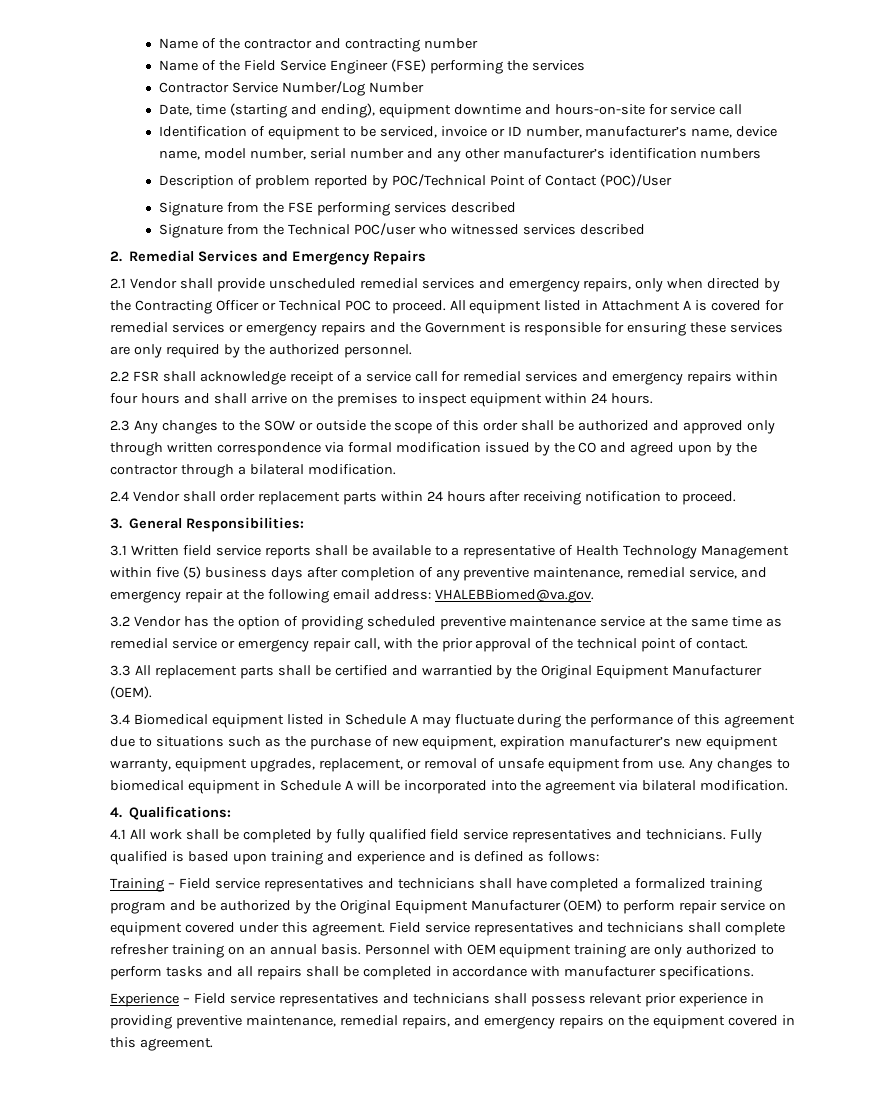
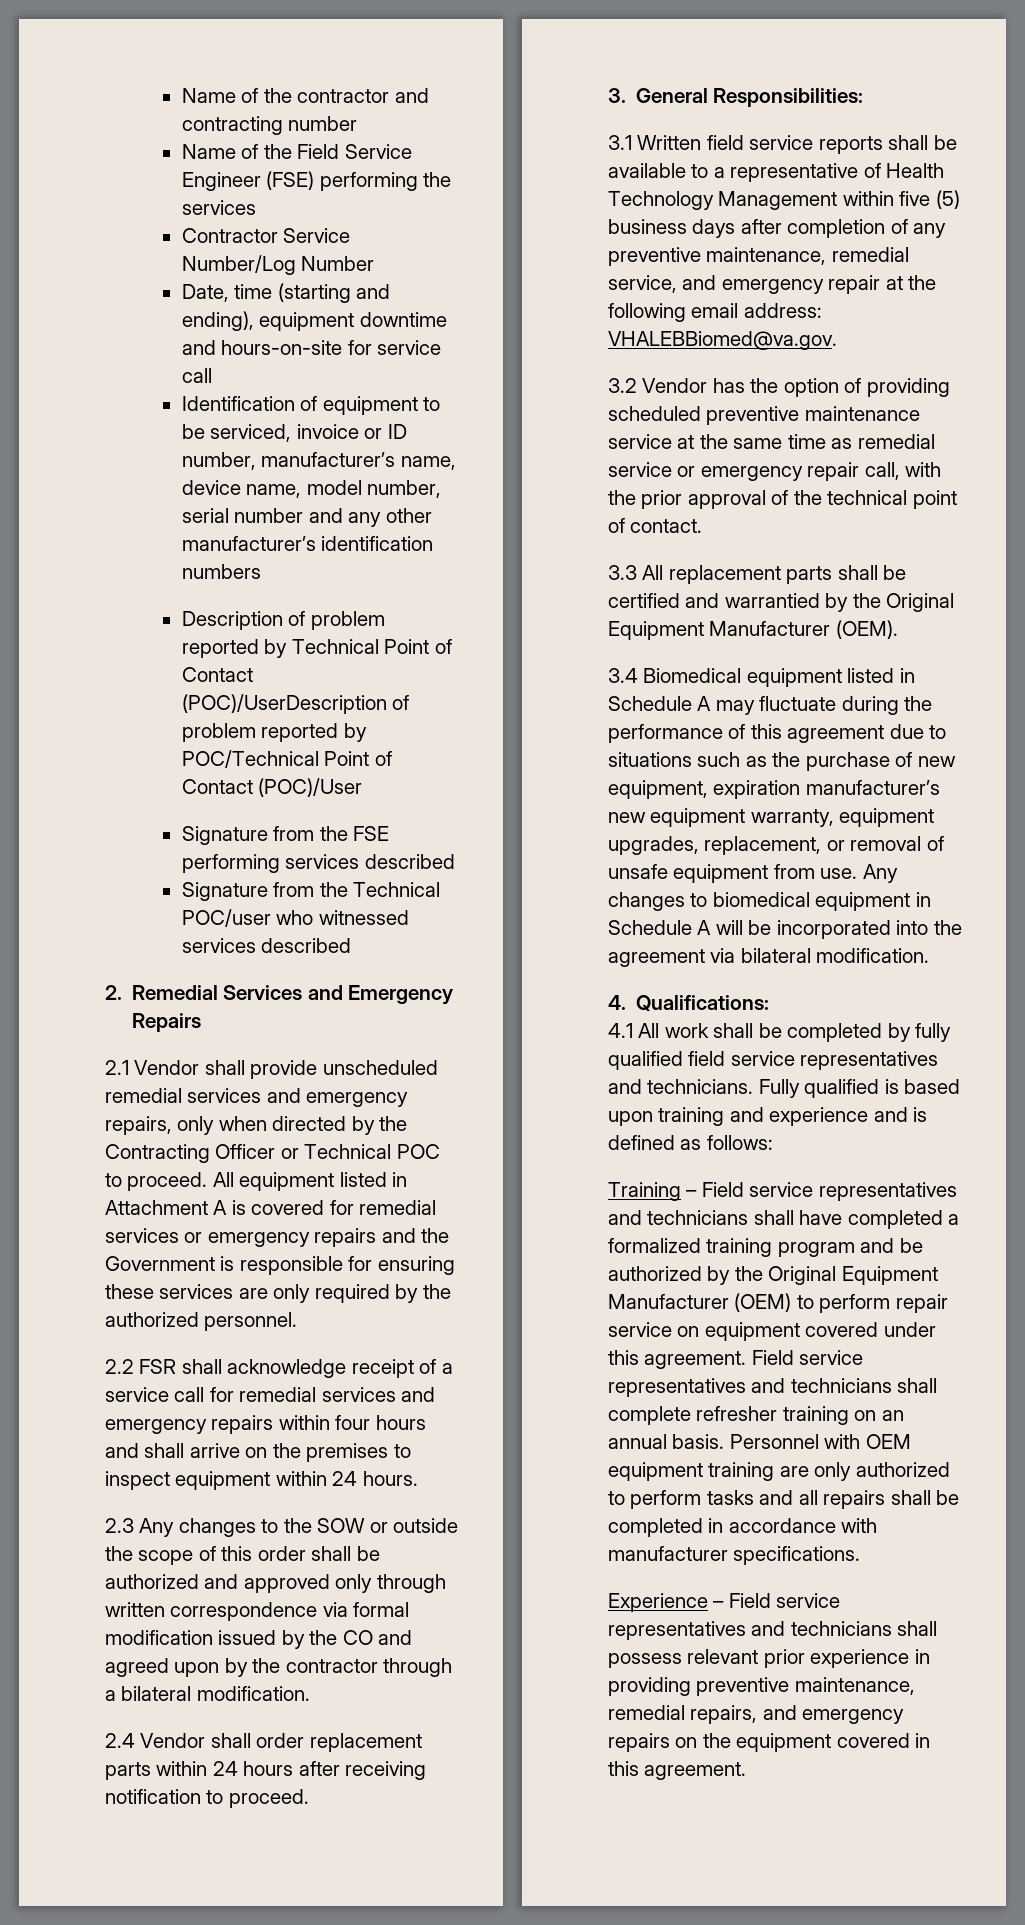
- Description of problem reported by POC/Technical Point of Contact (POC)/User
+ Description of problem reported by Technical Point of Contact (POC)/UserDescription of problem reported by POC/Technical Point of Contact (POC)/User

